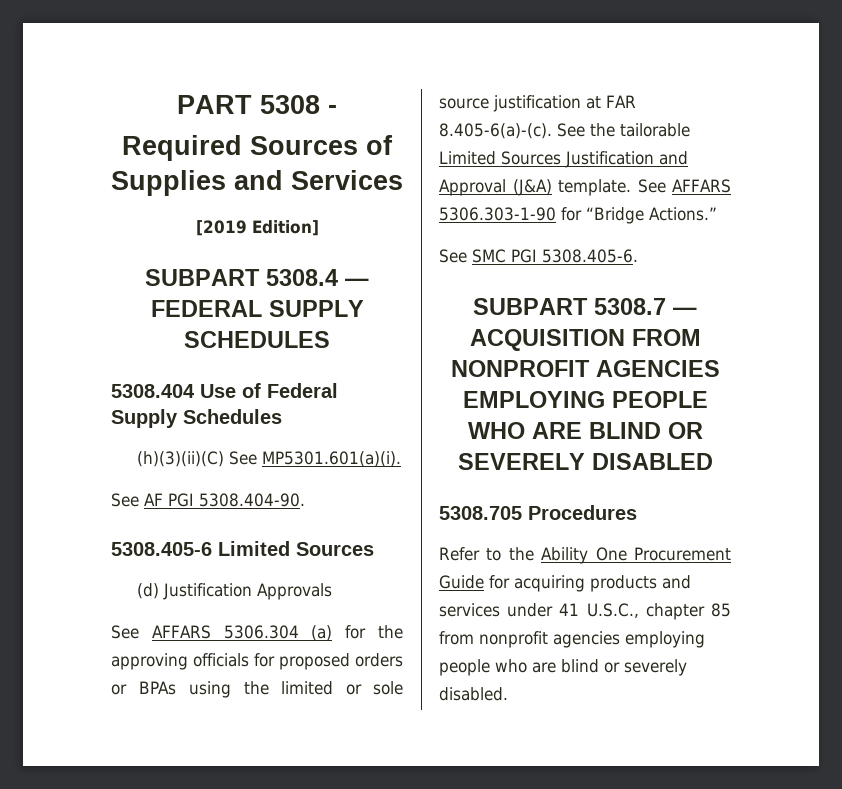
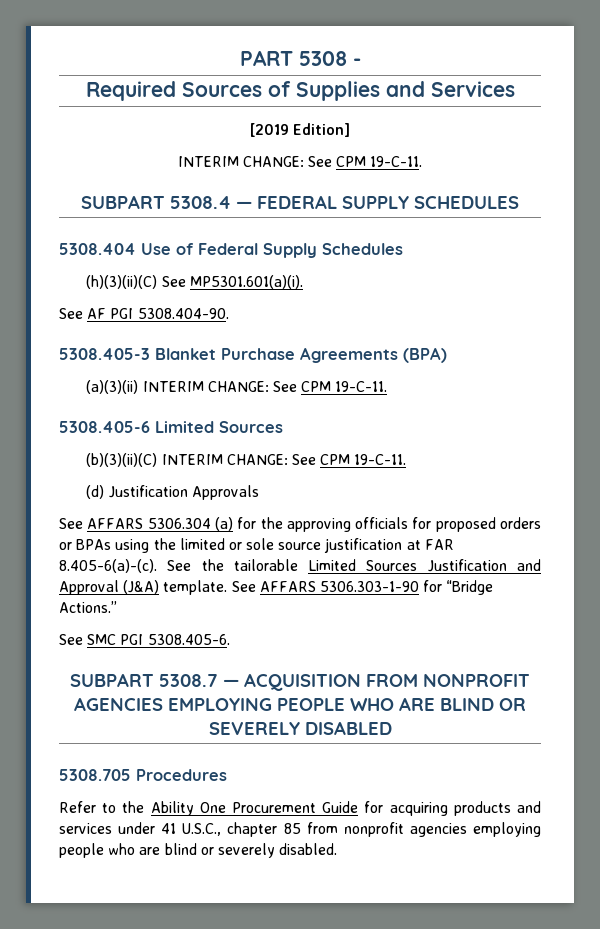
  [2019 Edition]
+ INTERIM CHANGE: See CPM 19-C-11.
+ 5308.405-3 Blanket Purchase Agreements (BPA)
+ (a)(3)(ii) INTERIM CHANGE: See CPM 19-C-11.
  5308.405-6 Limited Sources
+ (b)(3)(ii)(C) INTERIM CHANGE: See CPM 19-C-11.

